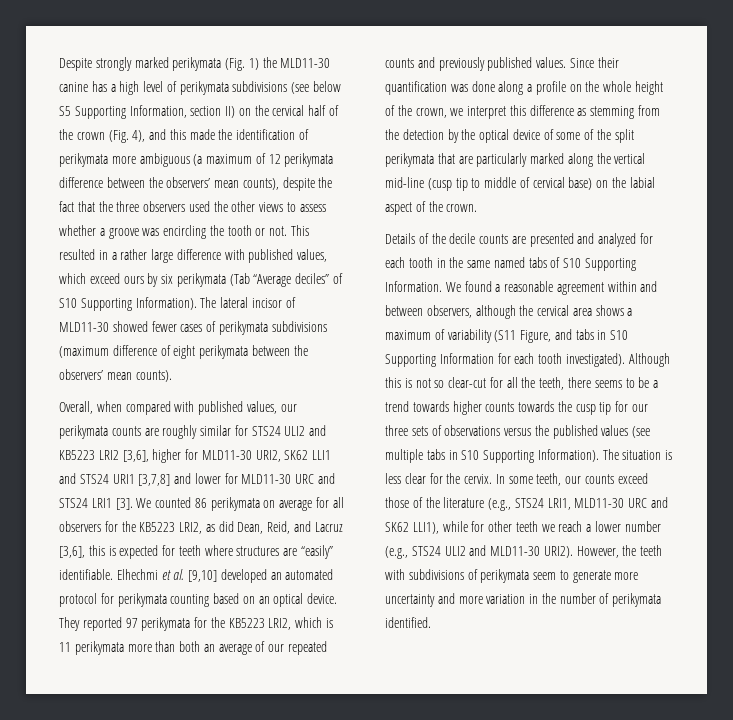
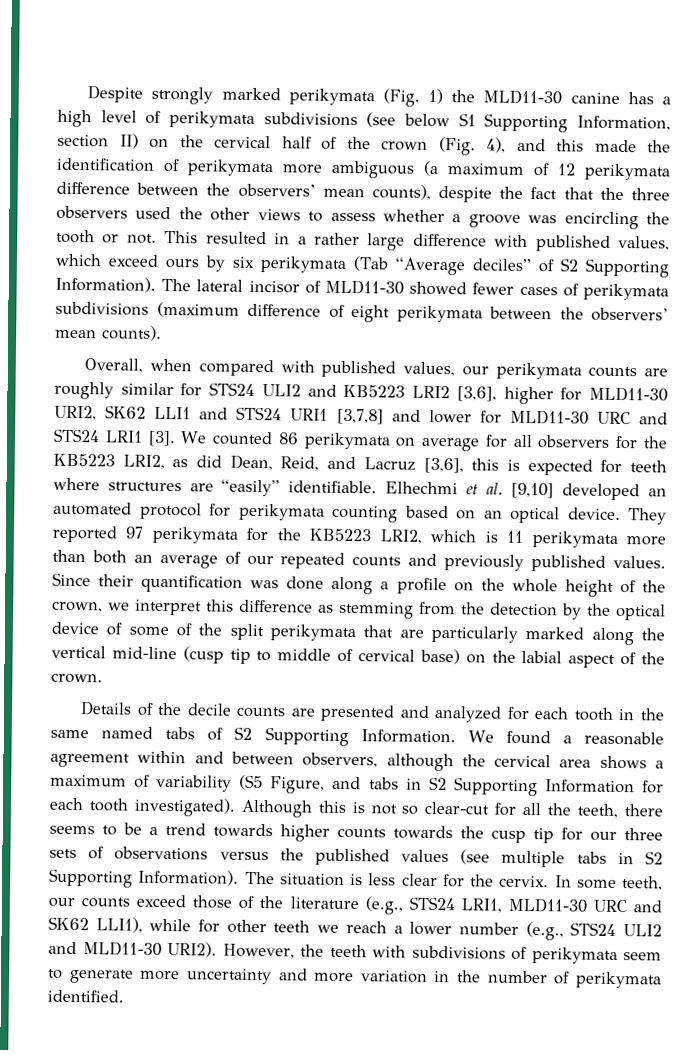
- Despite strongly marked perikymata (Fig. 1) the MLD11-30 canine has a high level of perikymata subdivisions (see below S5 Supporting Information, section II) on the cervical half of the crown (Fig. 4), and this made the identification of perikymata more ambiguous (a maximum of 12 perikymata difference between the observers’ mean counts), despite the fact that the three observers used the other views to assess whether a groove was encircling the tooth or not.
+ Despite strongly marked perikymata (Fig. 1) the MLD11-30 canine has a high level of perikymata subdivisions (see below S1 Supporting Information, section II) on the cervical half of the crown (Fig. 4), and this made the identification of perikymata more ambiguous (a maximum of 12 perikymata difference between the observers’ mean counts), despite the fact that the three observers used the other views to assess whether a groove was encircling the tooth or not.
- This resulted in a rather large difference with published values, which exceed ours by six perikymata (Tab “Average deciles” of S10 Supporting Information).
+ This resulted in a rather large difference with published values, which exceed ours by six perikymata (Tab “Average deciles” of S2 Supporting Information).
- Details of the decile counts are presented and analyzed for each tooth in the same named tabs of S10 Supporting Information.
+ Details of the decile counts are presented and analyzed for each tooth in the same named tabs of S2 Supporting Information.
- We found a reasonable agreement within and between observers, although the cervical area shows a maximum of variability (S11 Figure, and tabs in S10 Supporting Information for each tooth investigated).
+ We found a reasonable agreement within and between observers, although the cervical area shows a maximum of variability (S5 Figure, and tabs in S2 Supporting Information for each tooth investigated).
- Although this is not so clear-cut for all the teeth, there seems to be a trend towards higher counts towards the cusp tip for our three sets of observations versus the published values (see multiple tabs in S10 Supporting Information).
+ Although this is not so clear-cut for all the teeth, there seems to be a trend towards higher counts towards the cusp tip for our three sets of observations versus the published values (see multiple tabs in S2 Supporting Information).

